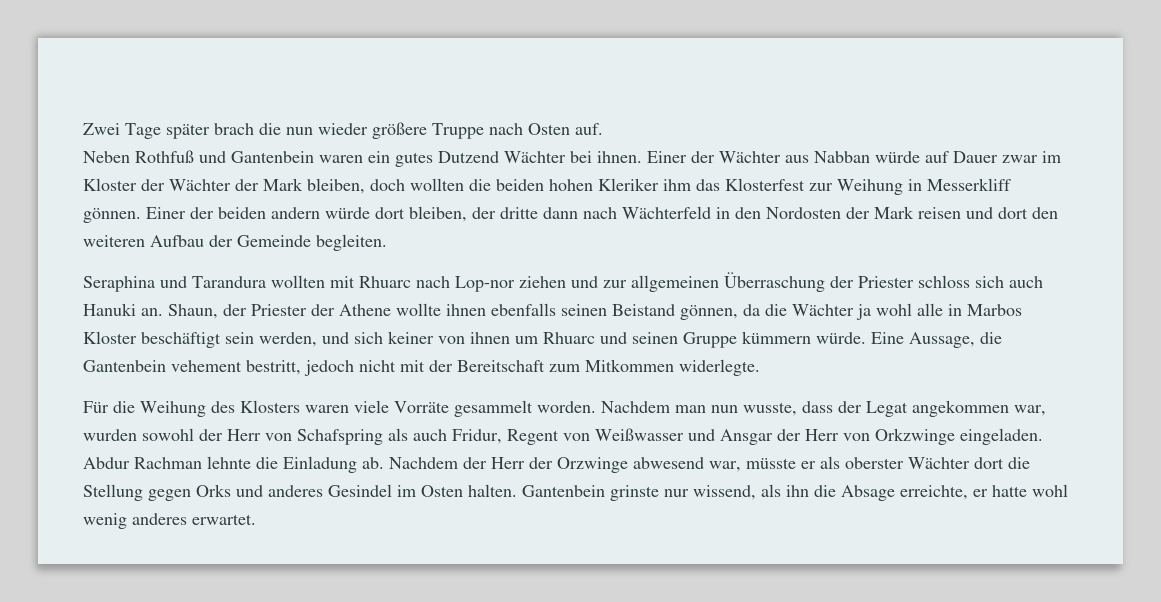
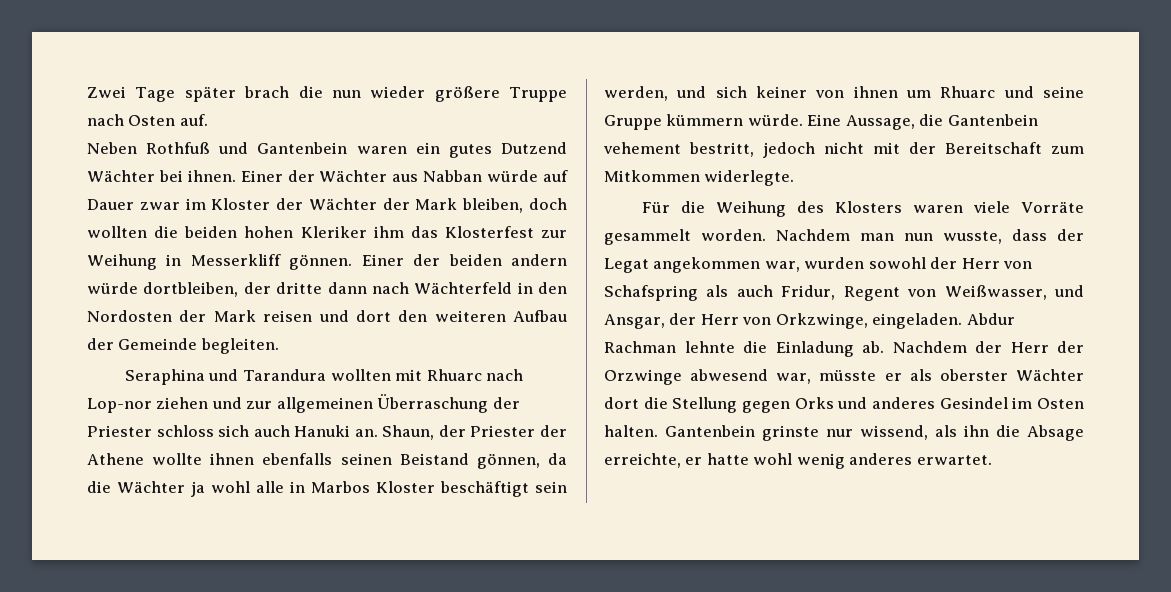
- Einer der beiden andern würde dort bleiben, der dritte dann nach Wächterfeld in den Nordosten der Mark reisen und dort den weiteren Aufbau der Gemeinde begleiten.
+ Einer der beiden andern würde dortbleiben, der dritte dann nach Wächterfeld in den Nordosten der Mark reisen und dort den weiteren Aufbau der Gemeinde begleiten.
- Shaun, der Priester der Athene wollte ihnen ebenfalls seinen Beistand gönnen, da die Wächter ja wohl alle in Marbos Kloster beschäftigt sein werden, und sich keiner von ihnen um Rhuarc und seinen Gruppe kümmern würde.
+ Shaun, der Priester der Athene wollte ihnen ebenfalls seinen Beistand gönnen, da die Wächter ja wohl alle in Marbos Kloster beschäftigt sein werden, und sich keiner von ihnen um Rhuarc und seine Gruppe kümmern würde.
- Nachdem man nun wusste, dass der Legat angekommen war, wurden sowohl der Herr von Schafspring als auch Fridur, Regent von Weißwasser und Ansgar der Herr von Orkzwinge eingeladen.
+ Nachdem man nun wusste, dass der Legat angekommen war, wurden sowohl der Herr von Schafspring als auch Fridur, Regent von Weißwasser, und Ansgar, der Herr von Orkzwinge, eingeladen.

